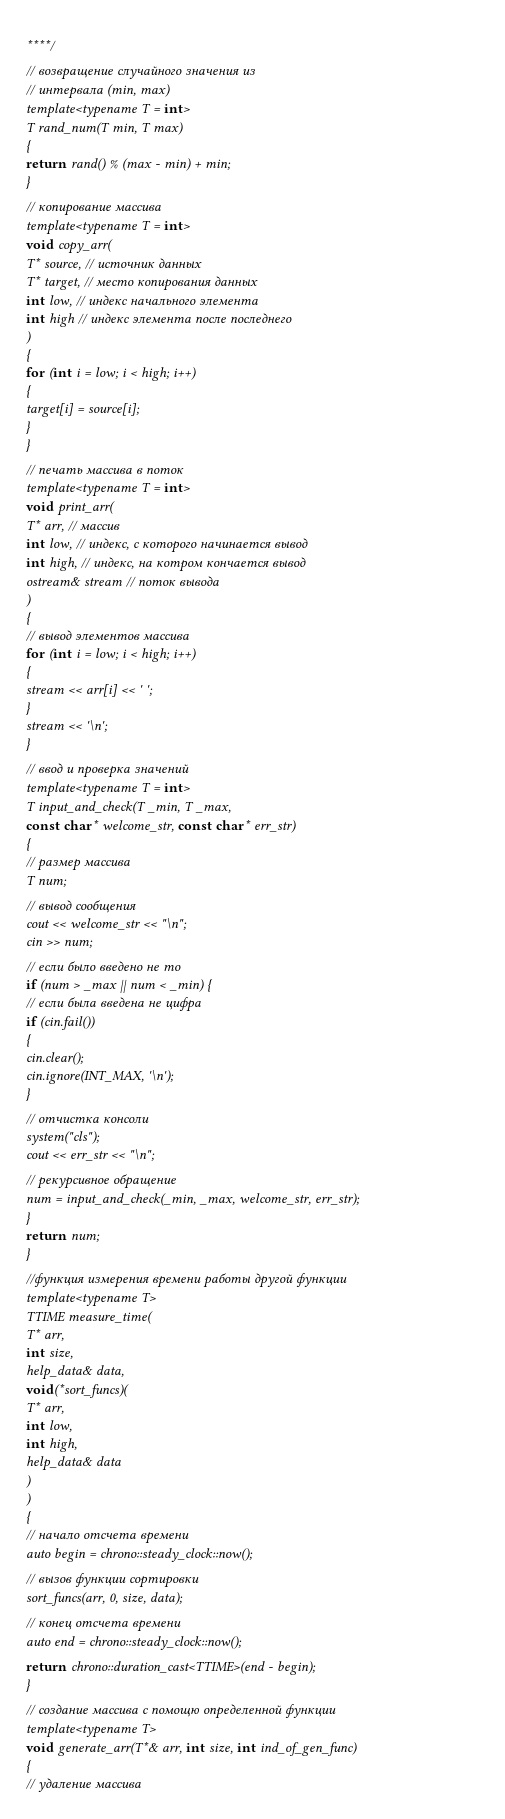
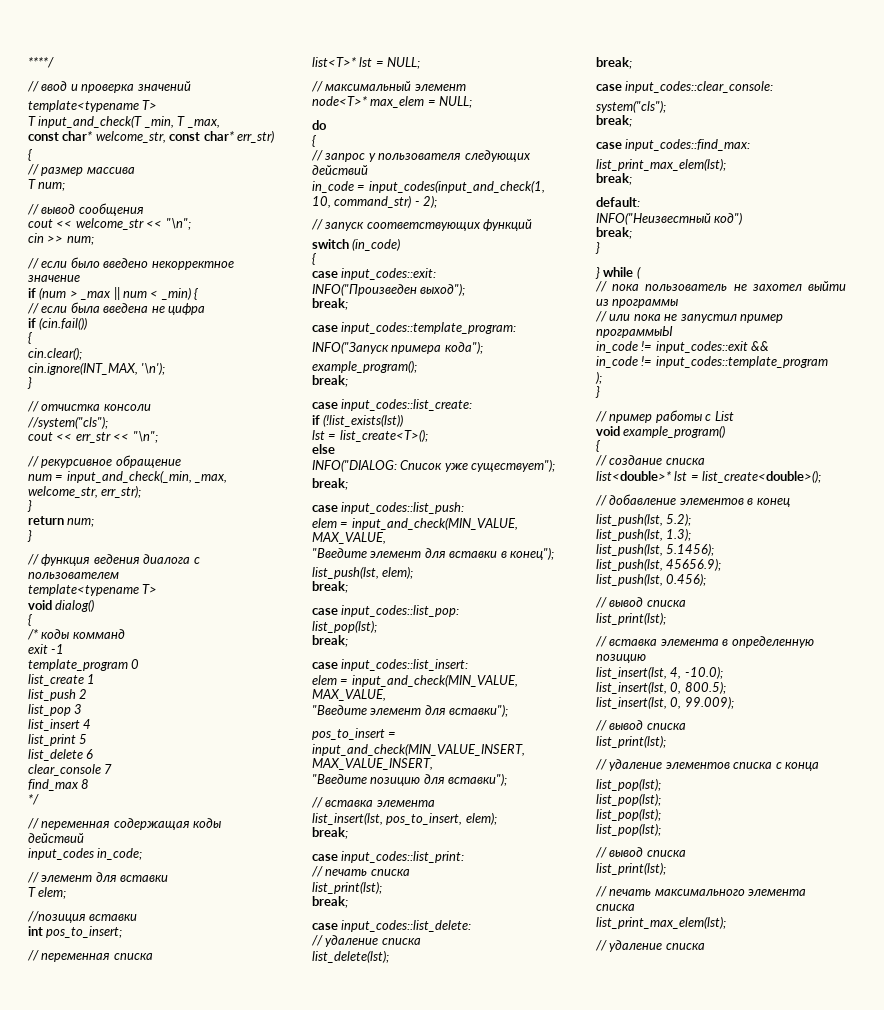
- // возвращение случайного значения из
- // интервала (min, max)
- template<typename T = int>
- T rand_num(T min, T max)
- {
- return rand() % (max - min) + min;
- }
- // копирование массива
- template<typename T = int>
- void copy_arr(
- T* source, // источник данных
- T* target, // место копирования данных
- int low, // индекс начального элемента
- int high // индекс элемента после последнего
- )
- {
- for (int i = low; i < high; i++)
- {
- target[i] = source[i];
- }
- }
- // печать массива в поток
- template<typename T = int>
- void print_arr(
- T* arr, // массив
- int low, // индекс, с которого начинается вывод
- int high, // индекс, на котром кончается вывод
- ostream& stream // поток вывода
- )
- {
- // вывод элементов массива
- for (int i = low; i < high; i++)
- {
- stream << arr[i] << ' ';
- }
- stream << '\n';
- }
  // ввод и проверка значений
- template<typename T = int>
+ template<typename T>
- // если было введено не то
+ // если было введено некорректное значение
- system("cls");
+ //system("cls");
- //функция измерения времени работы другой функции
+ // функция ведения диалога с пользователем
  template<typename T>
- TTIME measure_time(
- T* arr,
- int size,
- help_data& data,
- void(*sort_funcs)(
- T* arr,
- int low,
- int high,
- help_data& data
- )
- )
+ void dialog()
  {
- // начало отсчета времени
- auto begin = chrono::steady_clock::now();
- // вызов функции сортировки
- sort_funcs(arr, 0, size, data);
- // конец отсчета времени
- auto end = chrono::steady_clock::now();
- return chrono::duration_cast<TTIME>(end - begin);
+ /* коды комманд
+ exit -1
+ template_program 0
+ list_create 1
+ list_push 2
+ list_pop 3
+ list_insert 4
+ list_print 5
+ list_delete 6
+ clear_console 7
+ find_max 8
+ */
+ // переменная содержащая коды действий
+ input_codes in_code;
+ // элемент для вставки
+ T elem;
+ //позиция вставки
+ int pos_to_insert;
+ // переменная списка
+ list<T>* lst = NULL;
+ // максимальный элемент
+ node<T>* max_elem = NULL;
+ do
+ {
+ // запрос у пользователя следующих действий
+ in_code = input_codes(input_and_check(1, 10, command_str) - 2);
+ // запуск соответствующих функций
+ switch (in_code)
+ {
+ case input_codes::exit:
+ INFO("Произведен выход");
+ break;
+ case input_codes::template_program:
+ INFO("Запуск примера кода");
+ example_program();
+ break;
+ case input_codes::list_create:
+ if (!list_exists(lst))
+ lst = list_create<T>();
+ else
+ INFO("DIALOG: Список уже существует");
+ break;
+ case input_codes::list_push:
+ elem = input_and_check(MIN_VALUE, MAX_VALUE,
+ "Введите элемент для вставки в конец");
+ list_push(lst, elem);
+ break;
+ case input_codes::list_pop:
+ list_pop(lst);
+ break;
+ case input_codes::list_insert:
+ elem = input_and_check(MIN_VALUE, MAX_VALUE,
+ "Введите элемент для вставки");
+ pos_to_insert = input_and_check(MIN_VALUE_INSERT, MAX_VALUE_INSERT,
+ "Введите позицию для вставки");
+ // вставка элемента
+ list_insert(lst, pos_to_insert, elem);
+ break;
+ case input_codes::list_print:
+ // печать списка
+ list_print(lst);
+ break;
+ case input_codes::list_delete:
+ // удаление списка
+ list_delete(lst);
+ break;
+ case input_codes::clear_console:
+ system("cls");
+ break;
+ case input_codes::find_max:
+ list_print_max_elem(lst);
+ break;
+ default:
+ INFO("Неизвестный код")
+ break;
  }
- // создание массива с помощю определенной функции
- template<typename T>
- void generate_arr(T*& arr, int size, int ind_of_gen_func)
+ } while (
+ // пока пользователь не захотел выйти из программы
+ // или пока не запустил пример программыЫ
+ in_code != input_codes::exit &&
+ in_code != input_codes::template_program
+ );
+ }
+ // пример работы с List
+ void example_program()
  {
- // удаление массива
+ // создание списка
+ list<double>* lst = list_create<double>();
+ // добавление элементов в конец
+ list_push(lst, 5.2);
+ list_push(lst, 1.3);
+ list_push(lst, 5.1456);
+ list_push(lst, 45656.9);
+ list_push(lst, 0.456);
+ // вывод списка
+ list_print(lst);
+ // вставка элемента в определенную позицию
+ list_insert(lst, 4, -10.0);
+ list_insert(lst, 0, 800.5);
+ list_insert(lst, 0, 99.009);
+ // вывод списка
+ list_print(lst);
+ // удаление элементов списка с конца
+ list_pop(lst);
+ list_pop(lst);
+ list_pop(lst);
+ list_pop(lst);
+ // вывод списка
+ list_print(lst);
+ // печать максимального элемента списка
+ list_print_max_elem(lst);
+ // удаление списка

